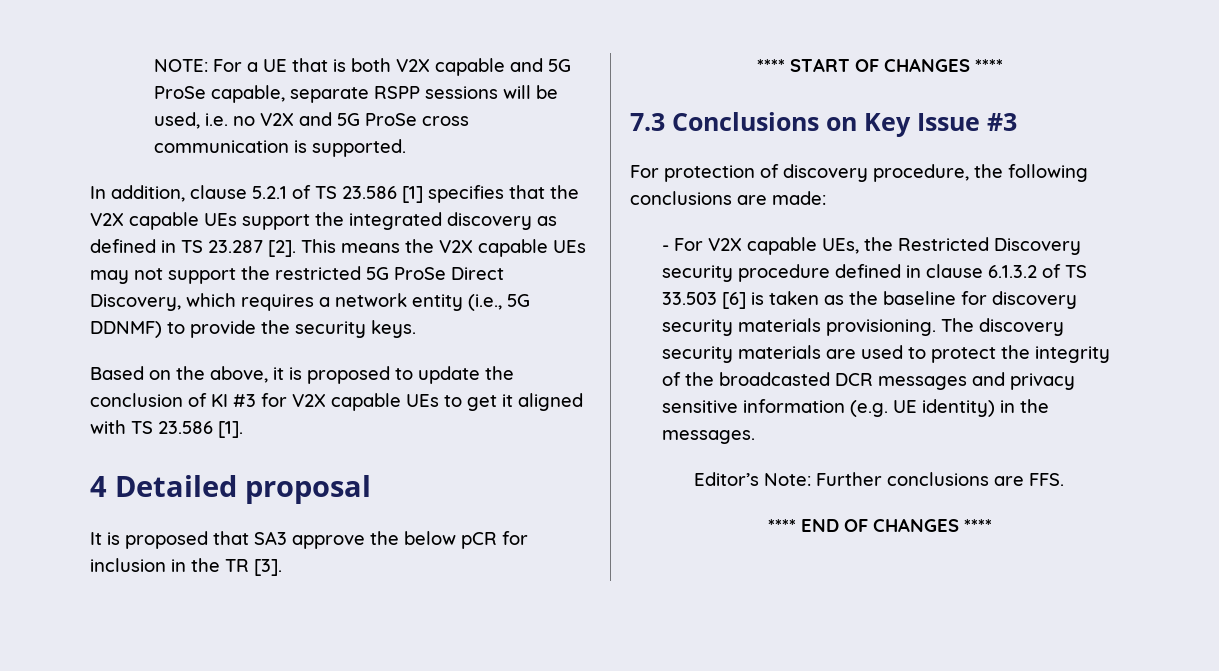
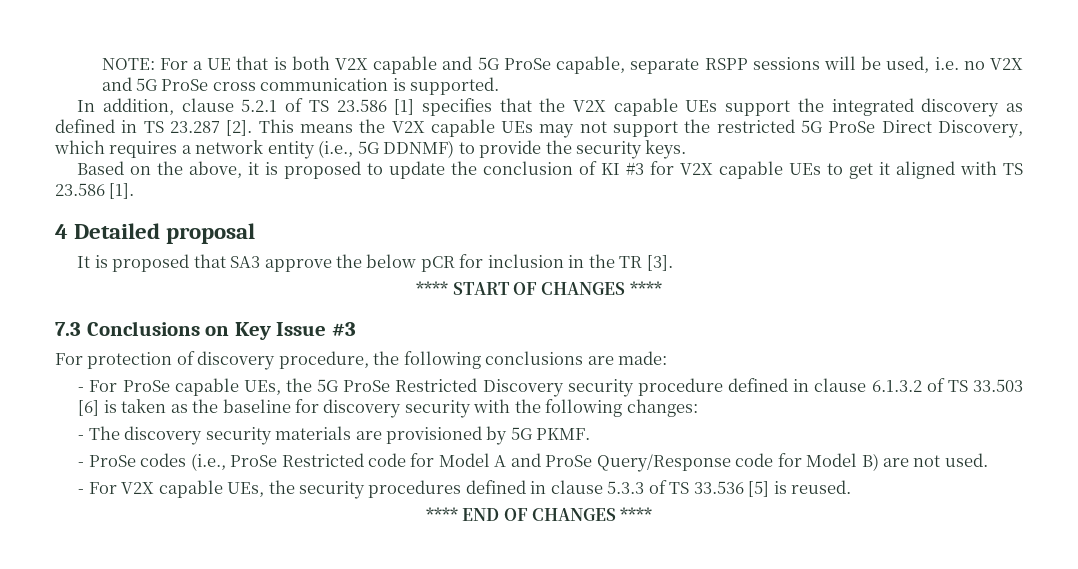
- - For V2X capable UEs, the Restricted Discovery security procedure defined in clause 6.1.3.2 of TS 33.503 [6] is taken as the baseline for discovery security materials provisioning. The discovery security materials are used to protect the integrity of the broadcasted DCR messages and privacy sensitive information (e.g. UE identity) in the messages.
- Editor’s Note: Further conclusions are FFS.
+ - For ProSe capable UEs, the 5G ProSe Restricted Discovery security procedure defined in clause 6.1.3.2 of TS 33.503 [6] is taken as the baseline for discovery security with the following changes:
+ - The discovery security materials are provisioned by 5G PKMF.
+ - ProSe codes (i.e., ProSe Restricted code for Model A and ProSe Query/Response code for Model B) are not used.
+ - For V2X capable UEs, the security procedures defined in clause 5.3.3 of TS 33.536 [5] is reused.

